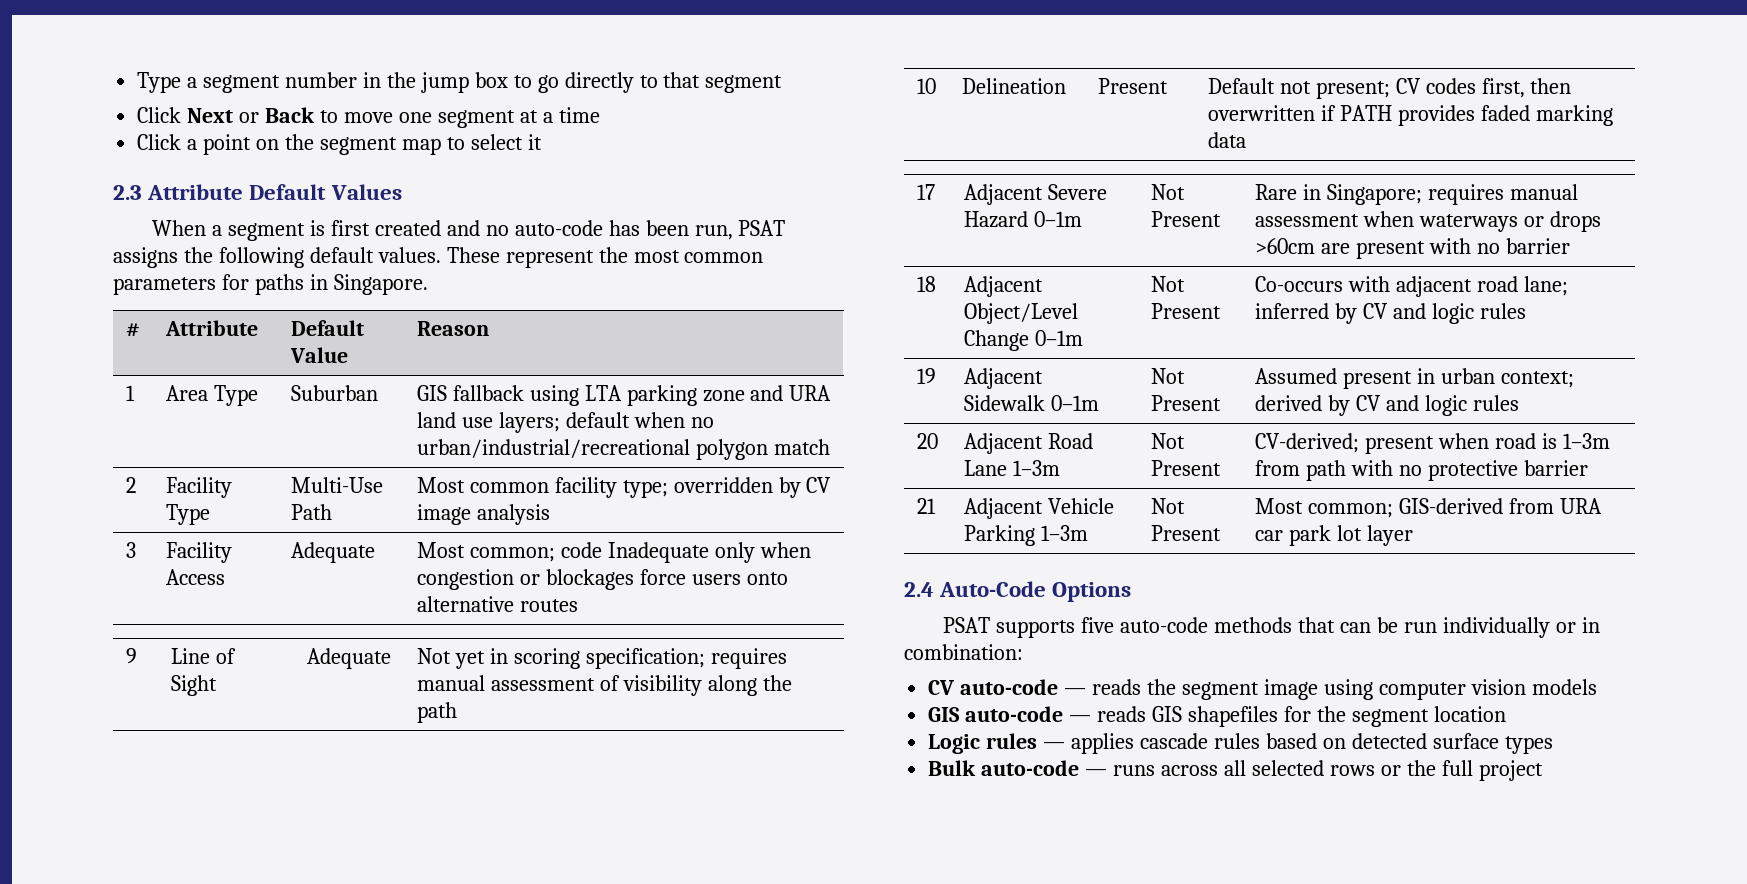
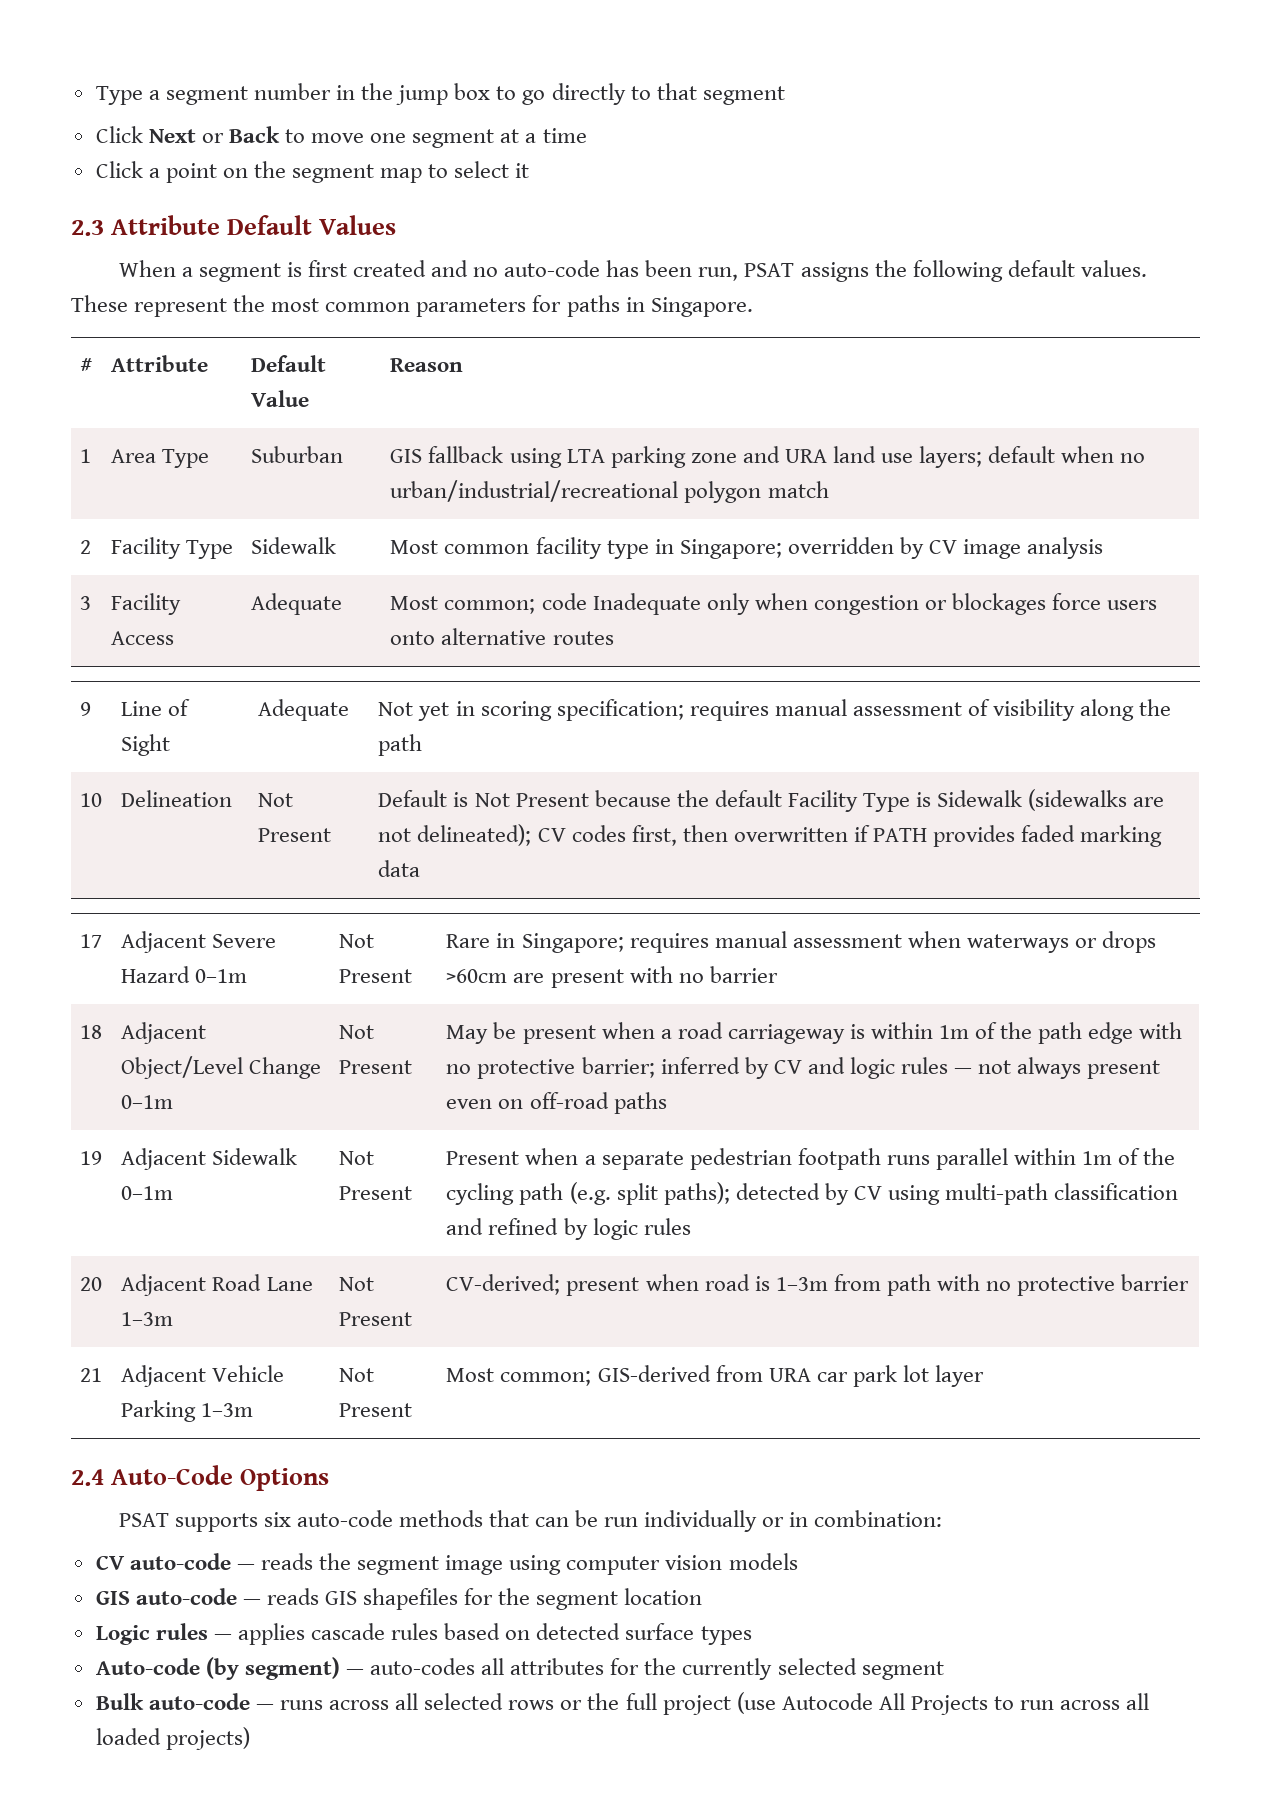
- 2 | Facility Type | Multi-Use Path | Most common facility type; overridden by CV image analysis
+ 2 | Facility Type | Sidewalk | Most common facility type in Singapore; overridden by CV image analysis
- 10 | Delineation | Present | Default not present; CV codes first, then overwritten if PATH provides faded marking data
+ 10 | Delineation | Not Present | Default is Not Present because the default Facility Type is Sidewalk (sidewalks are not delineated); CV codes first, then overwritten if PATH provides faded marking data
- 18 | Adjacent Object/Level Change 0–1m | Not Present | Co-occurs with adjacent road lane; inferred by CV and logic rules
+ 18 | Adjacent Object/Level Change 0–1m | Not Present | May be present when a road carriageway is within 1m of the path edge with no protective barrier; inferred by CV and logic rules — not always present even on off-road paths
- 19 | Adjacent Sidewalk 0–1m | Not Present | Assumed present in urban context; derived by CV and logic rules
+ 19 | Adjacent Sidewalk 0–1m | Not Present | Present when a separate pedestrian footpath runs parallel within 1m of the cycling path (e.g. split paths); detected by CV using multi-path classification and refined by logic rules
- PSAT supports five auto-code methods that can be run individually or in combination:
+ PSAT supports six auto-code methods that can be run individually or in combination:
+ Auto-code (by segment) — auto-codes all attributes for the currently selected segment
- Bulk auto-code — runs across all selected rows or the full project
+ Bulk auto-code — runs across all selected rows or the full project (use Autocode All Projects to run across all loaded projects)

